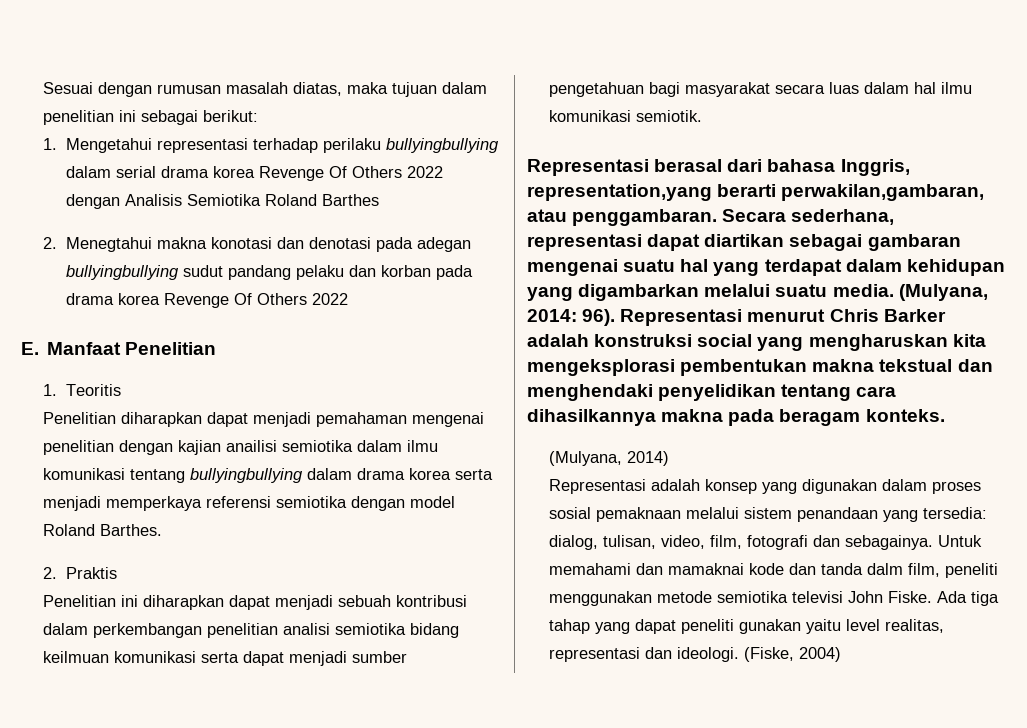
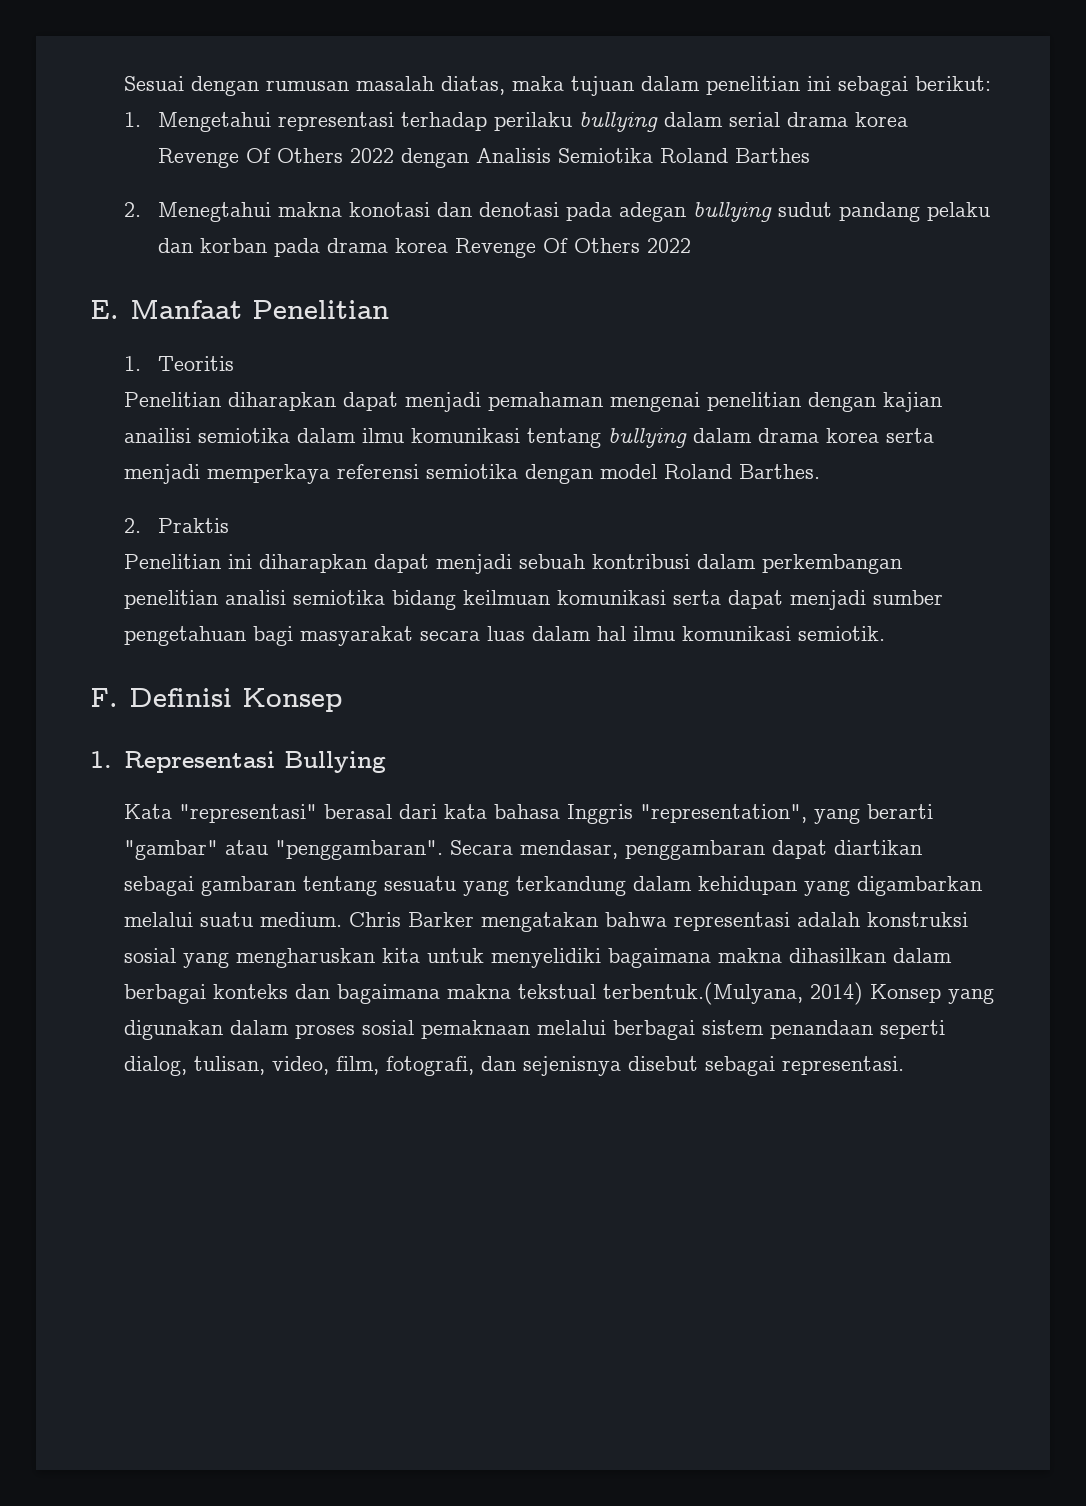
- 1. Mengetahui representasi terhadap perilaku bullyingbullying dalam serial drama korea Revenge Of Others 2022 dengan Analisis Semiotika Roland Barthes
+ 1. Mengetahui representasi terhadap perilaku bullying dalam serial drama korea Revenge Of Others 2022 dengan Analisis Semiotika Roland Barthes
- 2. Menegtahui makna konotasi dan denotasi pada adegan bullyingbullying sudut pandang pelaku dan korban pada drama korea Revenge Of Others 2022
+ 2. Menegtahui makna konotasi dan denotasi pada adegan bullying sudut pandang pelaku dan korban pada drama korea Revenge Of Others 2022
- Penelitian diharapkan dapat menjadi pemahaman mengenai penelitian dengan kajian anailisi semiotika dalam ilmu komunikasi tentang bullyingbullying dalam drama korea serta menjadi memperkaya referensi semiotika dengan model Roland Barthes.
+ Penelitian diharapkan dapat menjadi pemahaman mengenai penelitian dengan kajian anailisi semiotika dalam ilmu komunikasi tentang bullying dalam drama korea serta menjadi memperkaya referensi semiotika dengan model Roland Barthes.
- Representasi berasal dari bahasa Inggris, representation,yang berarti perwakilan,gambaran, atau penggambaran. Secara sederhana, representasi dapat diartikan sebagai gambaran mengenai suatu hal yang terdapat dalam kehidupan yang digambarkan melalui suatu media. (Mulyana, 2014: 96). Representasi menurut Chris Barker adalah konstruksi social yang mengharuskan kita mengeksplorasi pembentukan makna tekstual dan menghendaki penyelidikan tentang cara dihasilkannya makna pada beragam konteks.
- (Mulyana, 2014)
- Representasi adalah konsep yang digunakan dalam proses sosial pemaknaan melalui sistem penandaan yang tersedia: dialog, tulisan, video, film, fotografi dan sebagainya. Untuk memahami dan mamaknai kode dan tanda dalm film, peneliti menggunakan metode semiotika televisi John Fiske. Ada tiga tahap yang dapat peneliti gunakan yaitu level realitas, representasi dan ideologi. (Fiske, 2004)
+ F. Definisi Konsep
+ 1. Representasi Bullying
+ Kata "representasi" berasal dari kata bahasa Inggris "representation", yang berarti "gambar" atau "penggambaran". Secara mendasar, penggambaran dapat diartikan sebagai gambaran tentang sesuatu yang terkandung dalam kehidupan yang digambarkan melalui suatu medium. Chris Barker mengatakan bahwa representasi adalah konstruksi sosial yang mengharuskan kita untuk menyelidiki bagaimana makna dihasilkan dalam berbagai konteks dan bagaimana makna tekstual terbentuk.(Mulyana, 2014) Konsep yang digunakan dalam proses sosial pemaknaan melalui berbagai sistem penandaan seperti dialog, tulisan, video, film, fotografi, dan sejenisnya disebut sebagai representasi.

